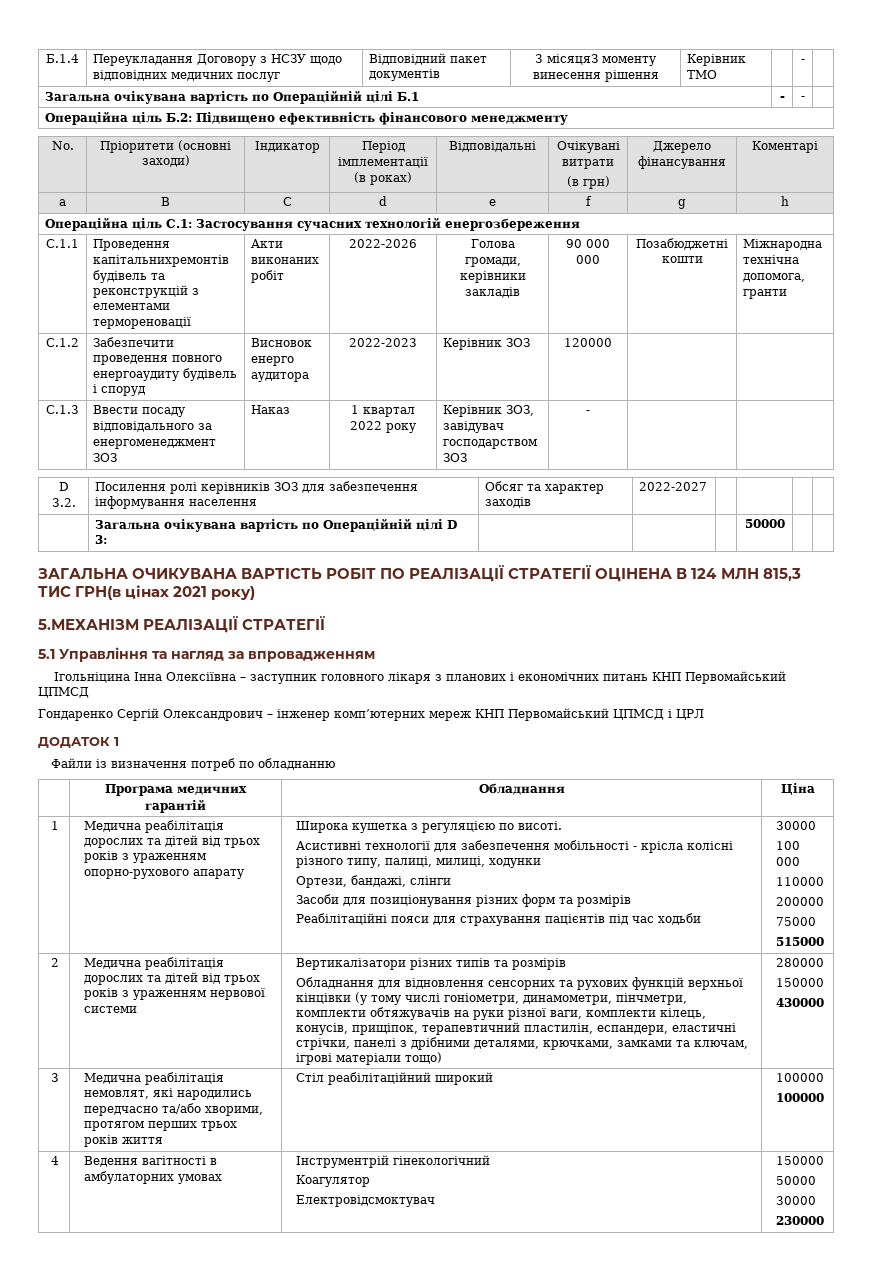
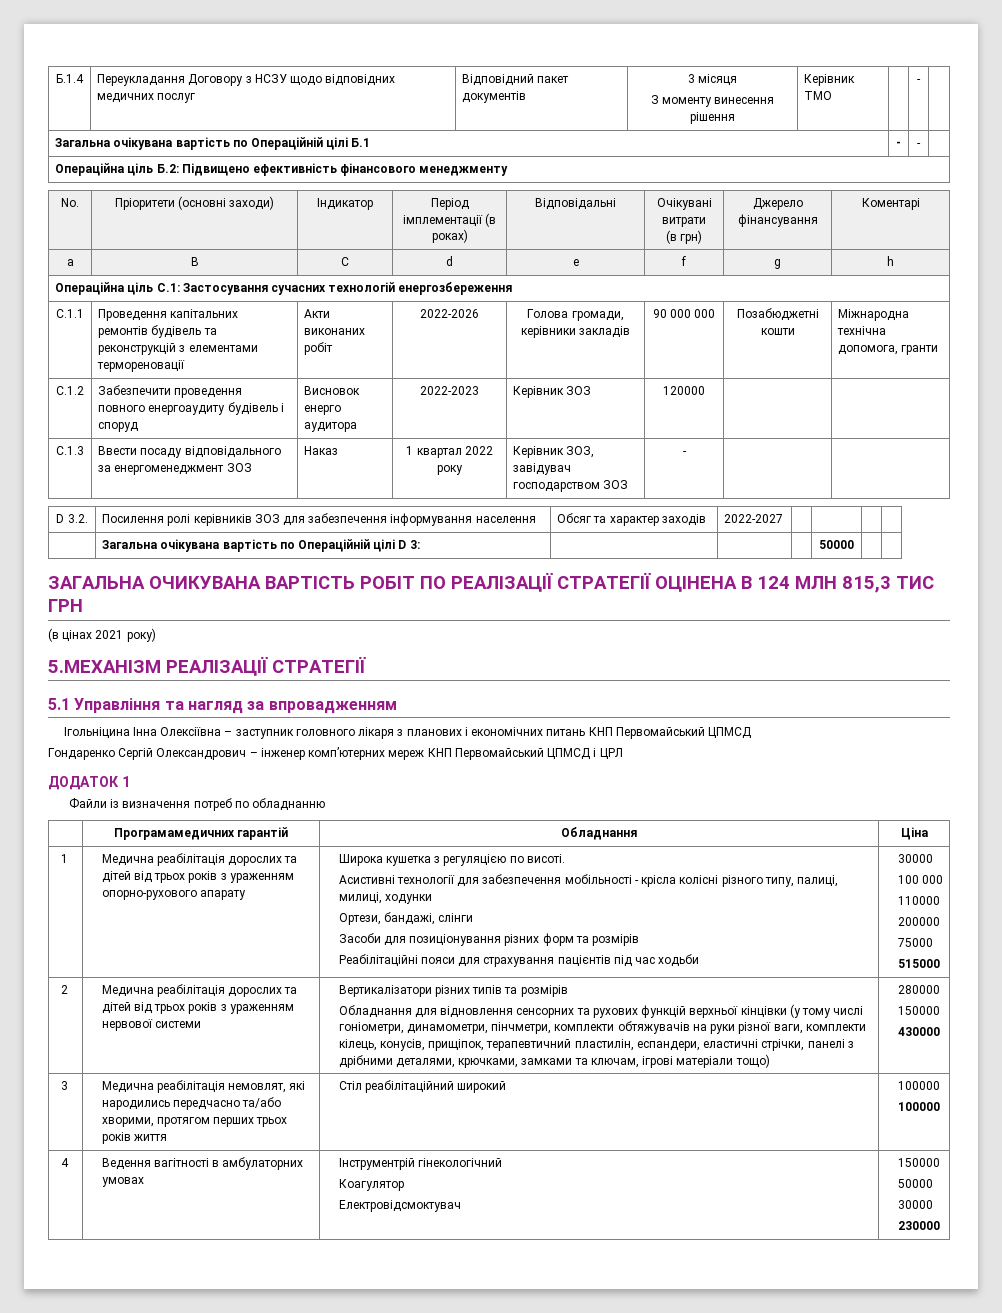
- Б.1.4 | Переукладання Договору з НСЗУ щодо відповідних медичних послуг | Відповідний пакет документів | 3 місяцяЗ моменту винесення рішення | Керівник ТМО | | - |
+ Б.1.4 | Переукладання Договору з НСЗУ щодо відповідних медичних послуг | Відповідний пакет документів | 3 місяця
+ З моменту винесення рішення | Керівник ТМО | | - |
- С.1.1 | Проведення капітальнихремонтів будівель та реконструкцій з елементами термореновації | Акти виконаних робіт | 2022-2026 | Голова громади, керівники закладів | 90 000 000 | Позабюджетні кошти | Міжнародна технічна допомога, гранти
+ С.1.1 | Проведення капітальних ремонтів будівель та реконструкцій з елементами термореновації | Акти виконаних робіт | 2022-2026 | Голова громади, керівники закладів | 90 000 000 | Позабюджетні кошти | Міжнародна технічна допомога, гранти
- ЗАГАЛЬНА ОЧИКУВАНА ВАРТІСТЬ РОБІТ ПО РЕАЛІЗАЦІЇ СТРАТЕГІЇ ОЦІНЕНА В 124 МЛН 815,3 ТИС ГРН(в цінах 2021 року)
+ ЗАГАЛЬНА ОЧИКУВАНА ВАРТІСТЬ РОБІТ ПО РЕАЛІЗАЦІЇ СТРАТЕГІЇ ОЦІНЕНА В 124 МЛН 815,3 ТИС ГРН
+ (в цінах 2021 року)
- | Програма медичних гарантій | Обладнання | Ціна
+ | Програмамедичних гарантій | Обладнання | Ціна

